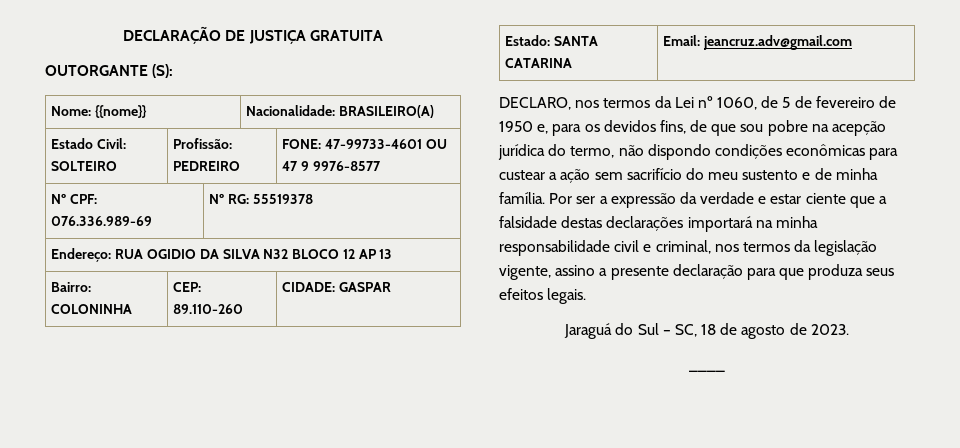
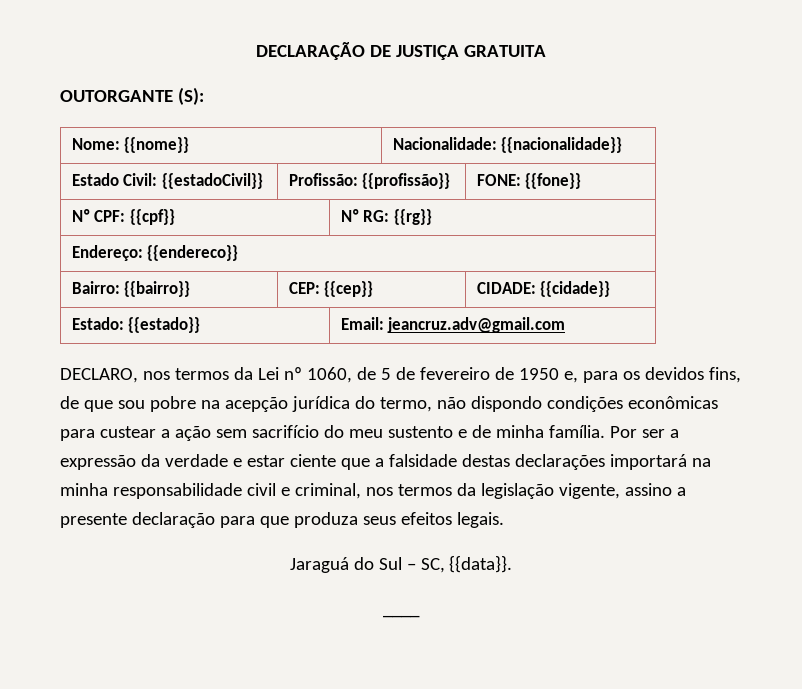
- Nome: {{nome}} | Nacionalidade: BRASILEIRO(A)
+ Nome: {{nome}} | Nacionalidade: {{nacionalidade}}
- Estado Civil: SOLTEIRO | Profissão: PEDREIRO | FONE: 47-99733-4601 OU 47 9 9976-8577
+ Estado Civil: {{estadoCivil}} | Profissão: {{profissão}} | FONE: {{fone}}
- Nº CPF: 076.336.989-69 | Nº RG: 55519378
+ Nº CPF: {{cpf}} | Nº RG: {{rg}}
- Endereço: RUA OGIDIO DA SILVA N32 BLOCO 12 AP 13
+ Endereço: {{endereco}}
- Bairro: COLONINHA | CEP: 89.110-260 | CIDADE: GASPAR
+ Bairro: {{bairro}} | CEP: {{cep}} | CIDADE: {{cidade}}
- Estado: SANTA CATARINA | Email: jeancruz.adv@gmail.com
+ Estado: {{estado}} | Email: jeancruz.adv@gmail.com
- Jaraguá do Sul – SC, 18 de agosto de 2023.
+ Jaraguá do Sul – SC, {{data}}.

